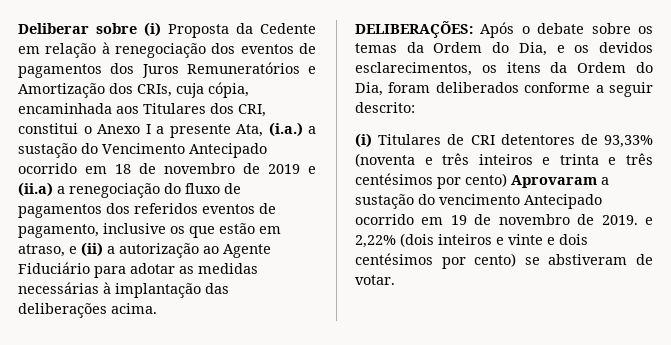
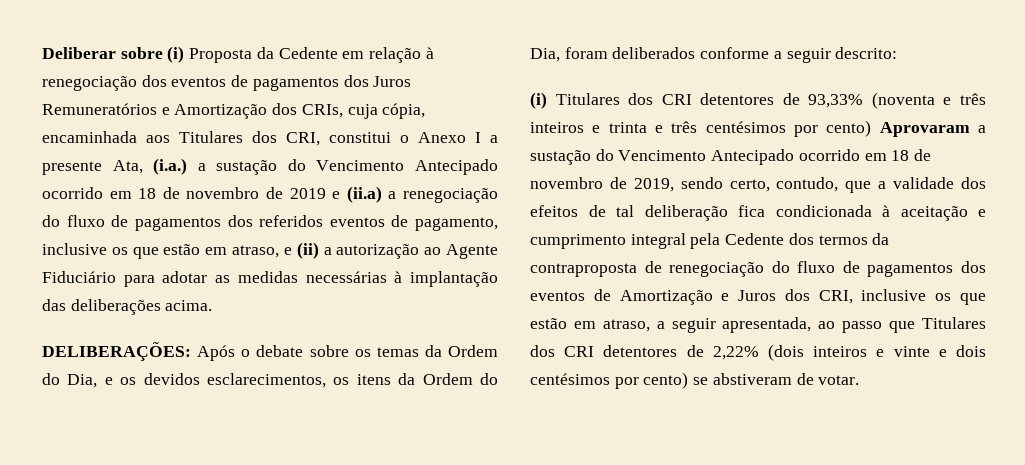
- (i) Titulares de CRI detentores de 93,33% (noventa e três inteiros e trinta e três centésimos por cento) Aprovaram a sustação do vencimento Antecipado ocorrido em 19 de novembro de 2019. e 2,22% (dois inteiros e vinte e dois centésimos por cento) se abstiveram de votar.
+ (i) Titulares dos CRI detentores de 93,33% (noventa e três inteiros e trinta e três centésimos por cento) Aprovaram a sustação do Vencimento Antecipado ocorrido em 18 de novembro de 2019, sendo certo, contudo, que a validade dos efeitos de tal deliberação fica condicionada à aceitação e cumprimento integral pela Cedente dos termos da contraproposta de renegociação do fluxo de pagamentos dos eventos de Amortização e Juros dos CRI, inclusive os que estão em atraso, a seguir apresentada, ao passo que Titulares dos CRI detentores de 2,22% (dois inteiros e vinte e dois centésimos por cento) se abstiveram de votar.

